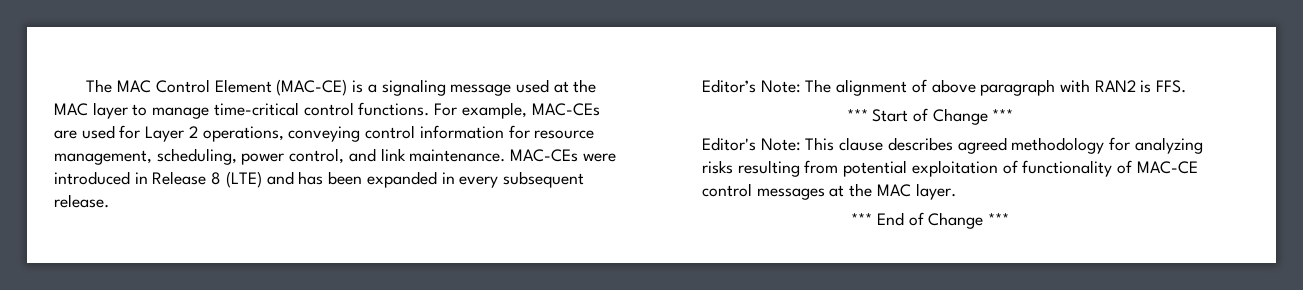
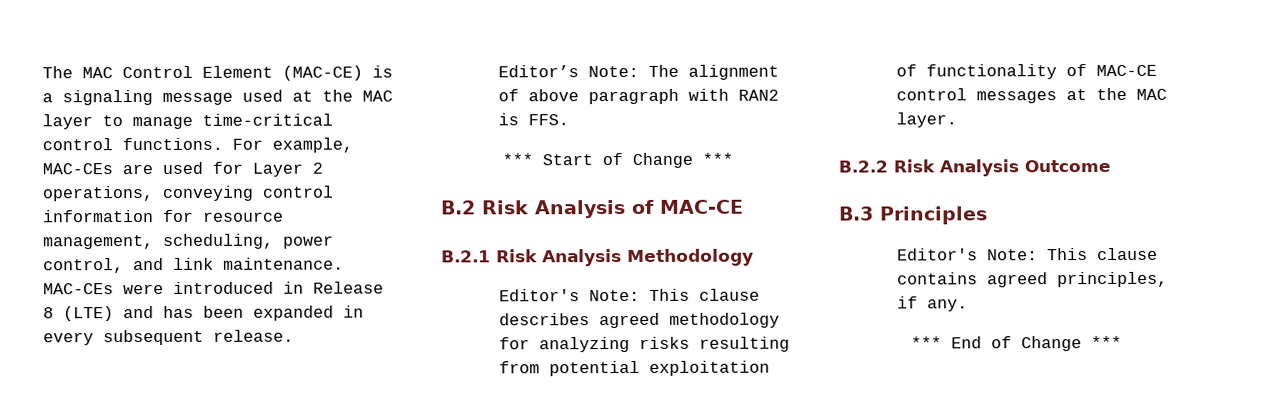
+ B.2 Risk Analysis of MAC-CE
+ B.2.1 Risk Analysis Methodology
+ B.2.2 Risk Analysis Outcome
+ B.3 Principles
+ Editor's Note: This clause contains agreed principles, if any.

